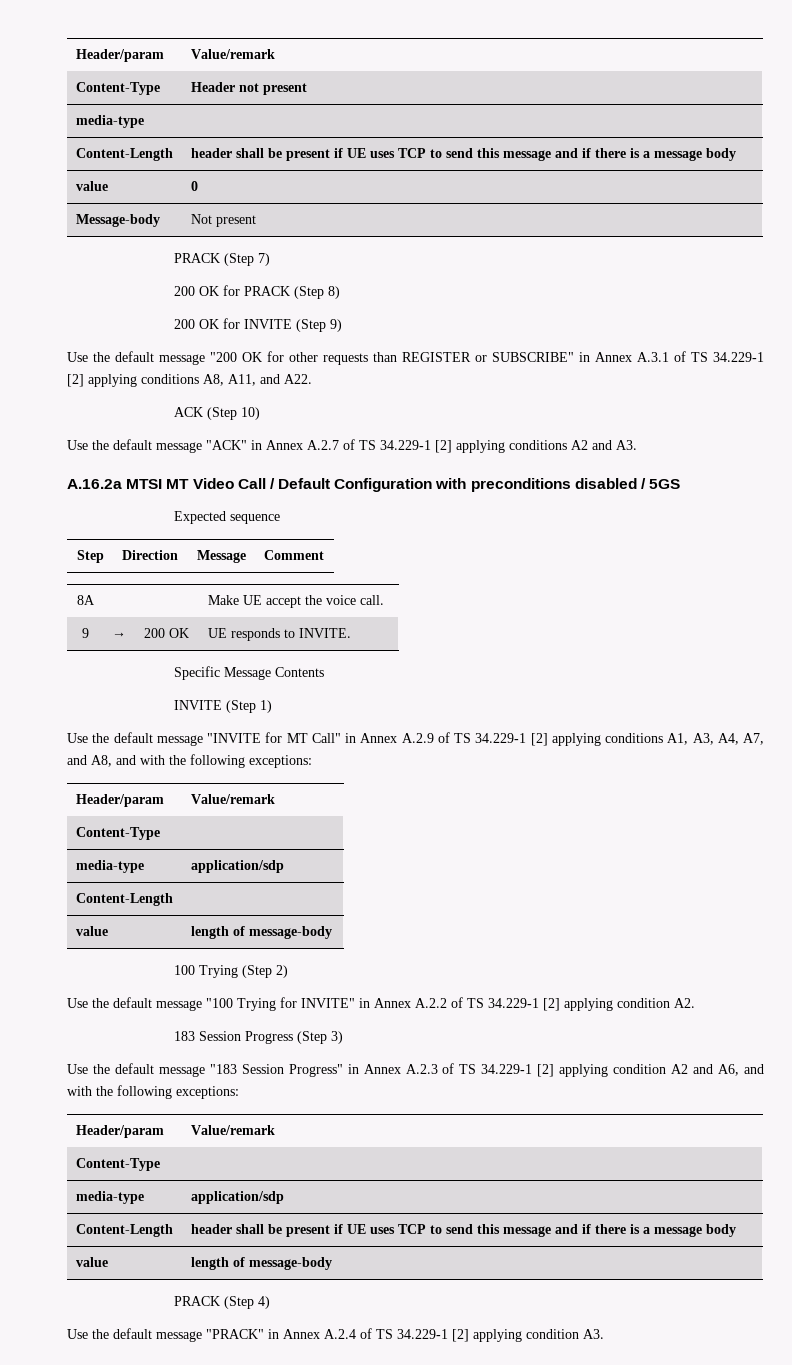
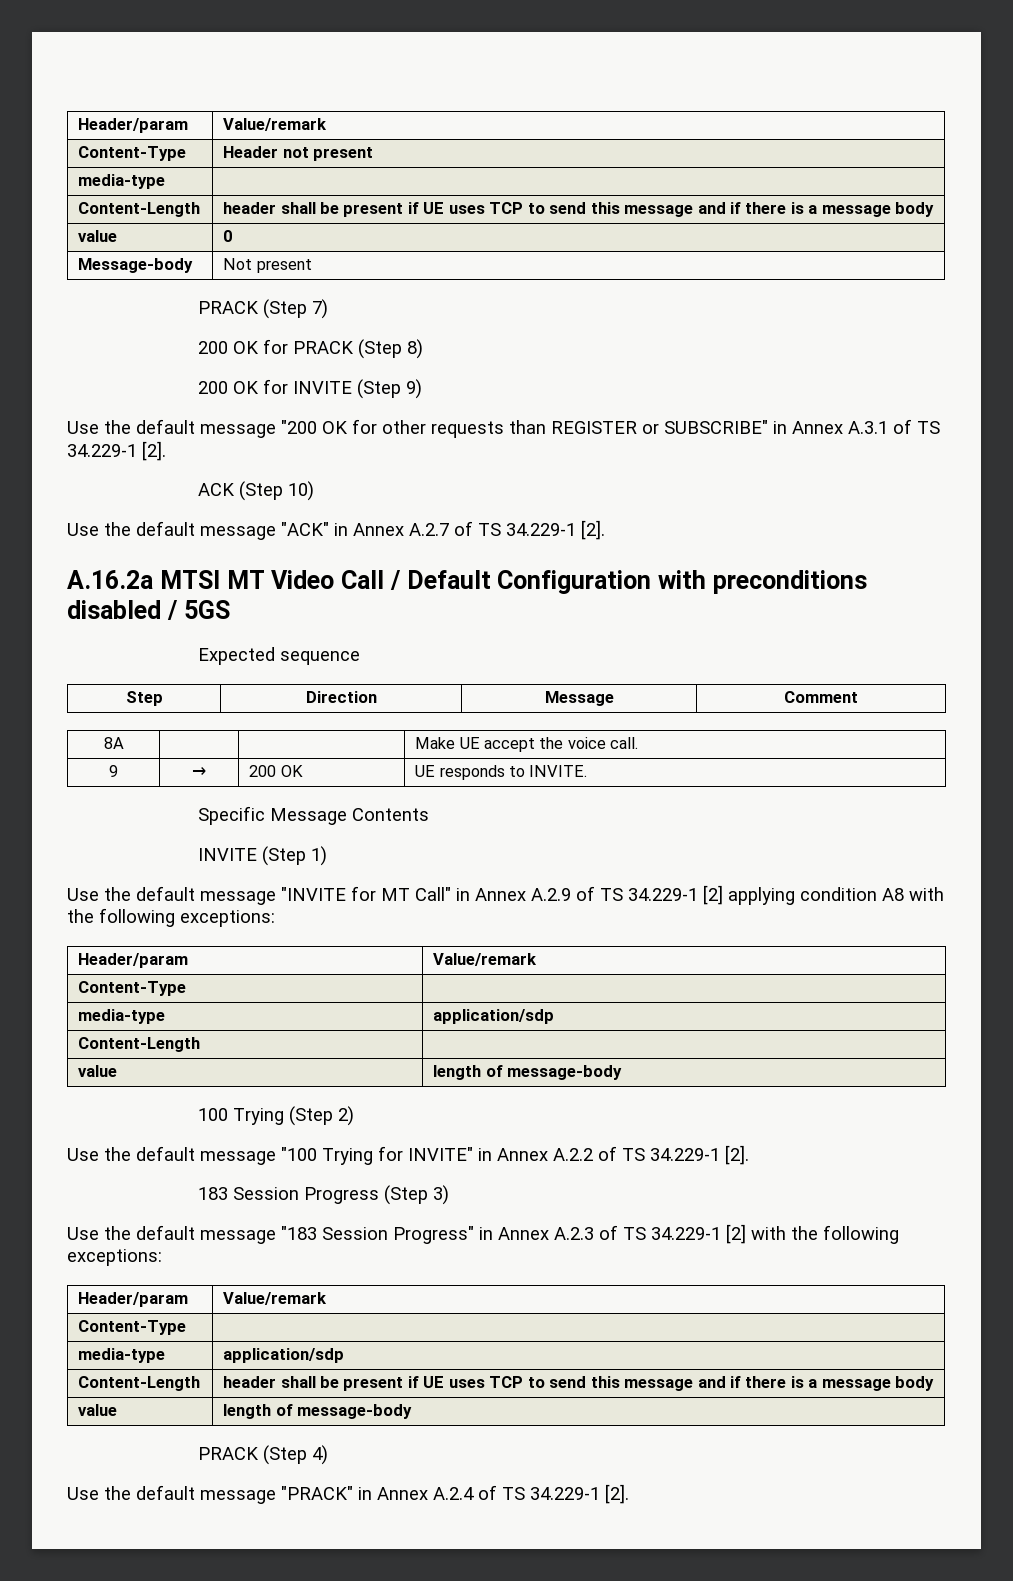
- Use the default message "200 OK for other requests than REGISTER or SUBSCRIBE" in Annex A.3.1 of TS 34.229-1 [2] applying conditions A8, A11, and A22.
+ Use the default message "200 OK for other requests than REGISTER or SUBSCRIBE" in Annex A.3.1 of TS 34.229-1 [2].
- Use the default message "ACK" in Annex A.2.7 of TS 34.229-1 [2] applying conditions A2 and A3.
+ Use the default message "ACK" in Annex A.2.7 of TS 34.229-1 [2].
- Use the default message "INVITE for MT Call" in Annex A.2.9 of TS 34.229-1 [2] applying conditions A1, A3, A4, A7, and A8, and with the following exceptions:
+ Use the default message "INVITE for MT Call" in Annex A.2.9 of TS 34.229-1 [2] applying condition A8 with the following exceptions:
- Use the default message "100 Trying for INVITE" in Annex A.2.2 of TS 34.229-1 [2] applying condition A2.
+ Use the default message "100 Trying for INVITE" in Annex A.2.2 of TS 34.229-1 [2].
- Use the default message "183 Session Progress" in Annex A.2.3 of TS 34.229-1 [2] applying condition A2 and A6, and with the following exceptions:
+ Use the default message "183 Session Progress" in Annex A.2.3 of TS 34.229-1 [2] with the following exceptions:
- Use the default message "PRACK" in Annex A.2.4 of TS 34.229-1 [2] applying condition A3.
+ Use the default message "PRACK" in Annex A.2.4 of TS 34.229-1 [2].

